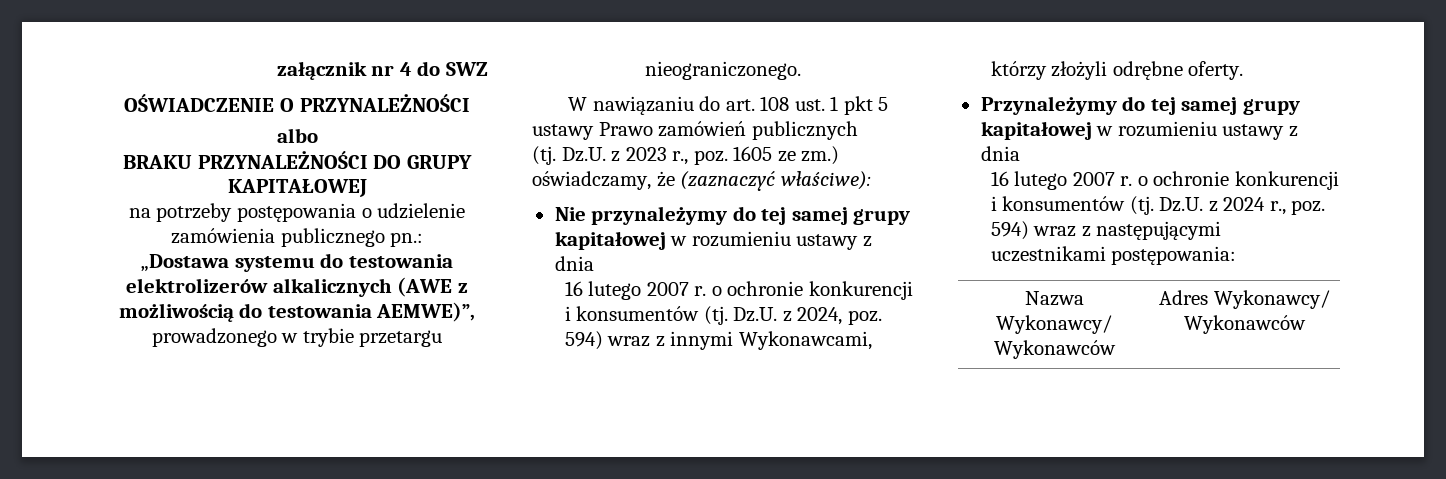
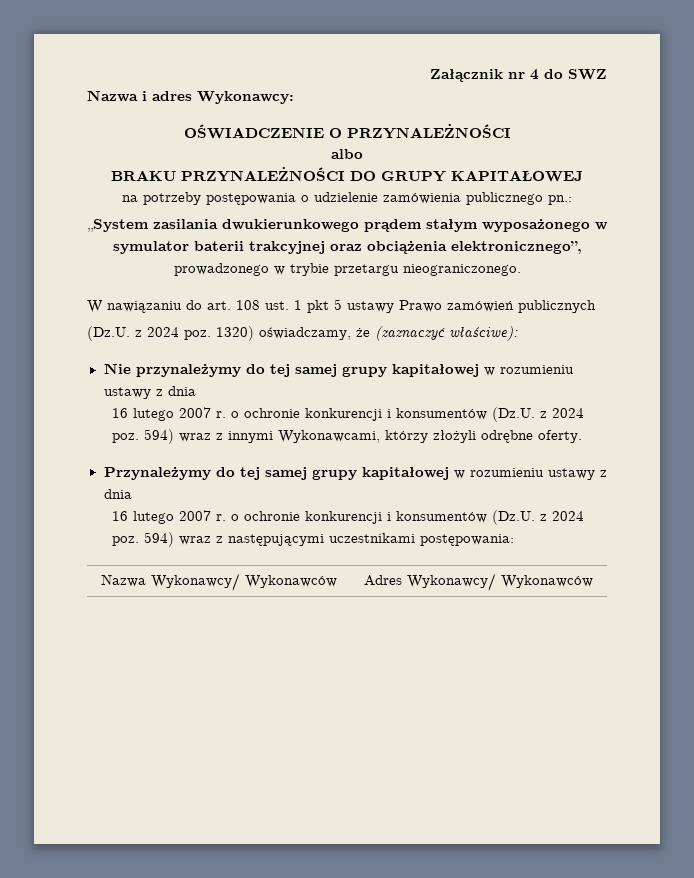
- załącznik nr 4 do SWZ
+ Załącznik nr 4 do SWZ
+ Nazwa i adres Wykonawcy:
- „Dostawa systemu do testowania elektrolizerów alkalicznych (AWE z możliwością do testowania AEMWE)”, prowadzonego w trybie przetargu nieograniczonego.
+ „System zasilania dwukierunkowego prądem stałym wyposażonego w symulator baterii trakcyjnej oraz obciążenia elektronicznego”, prowadzonego w trybie przetargu nieograniczonego.
- (tj. Dz.U. z 2023 r., poz. 1605 ze zm.) oświadczamy, że (zaznaczyć właściwe):
+ (Dz.U. z 2024 poz. 1320) oświadczamy, że (zaznaczyć właściwe):
- 16 lutego 2007 r. o ochronie konkurencji i konsumentów (tj. Dz.U. z 2024, poz. 594) wraz z innymi Wykonawcami, którzy złożyli odrębne oferty.
+ 16 lutego 2007 r. o ochronie konkurencji i konsumentów (Dz.U. z 2024 poz. 594) wraz z innymi Wykonawcami, którzy złożyli odrębne oferty.
- 16 lutego 2007 r. o ochronie konkurencji i konsumentów (tj. Dz.U. z 2024 r., poz. 594) wraz z następującymi uczestnikami postępowania:
+ 16 lutego 2007 r. o ochronie konkurencji i konsumentów (Dz.U. z 2024 poz. 594) wraz z następującymi uczestnikami postępowania:

